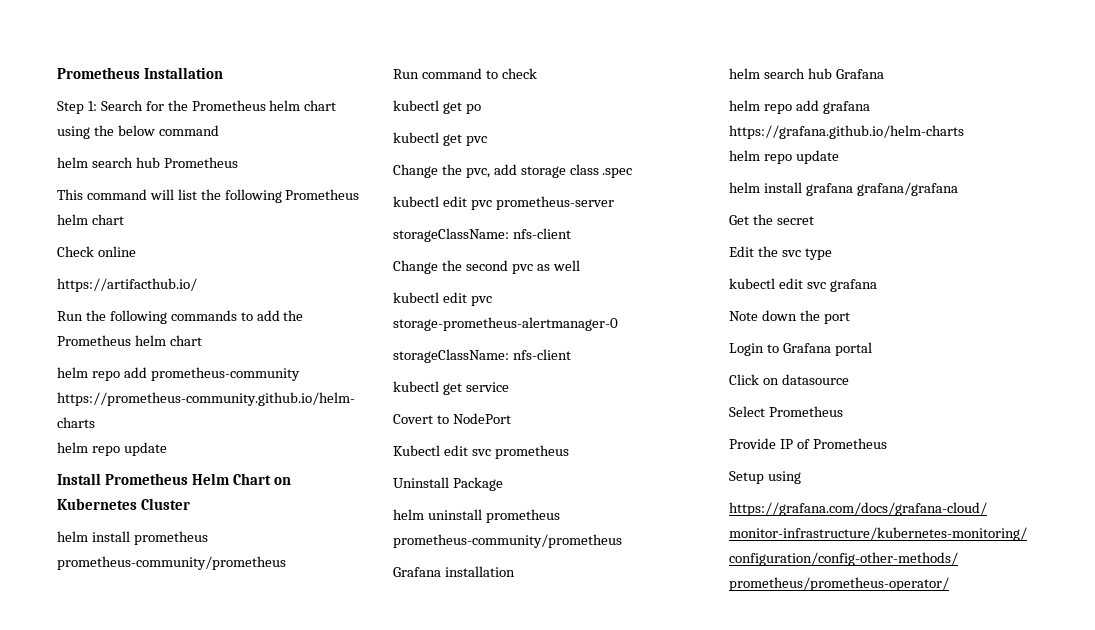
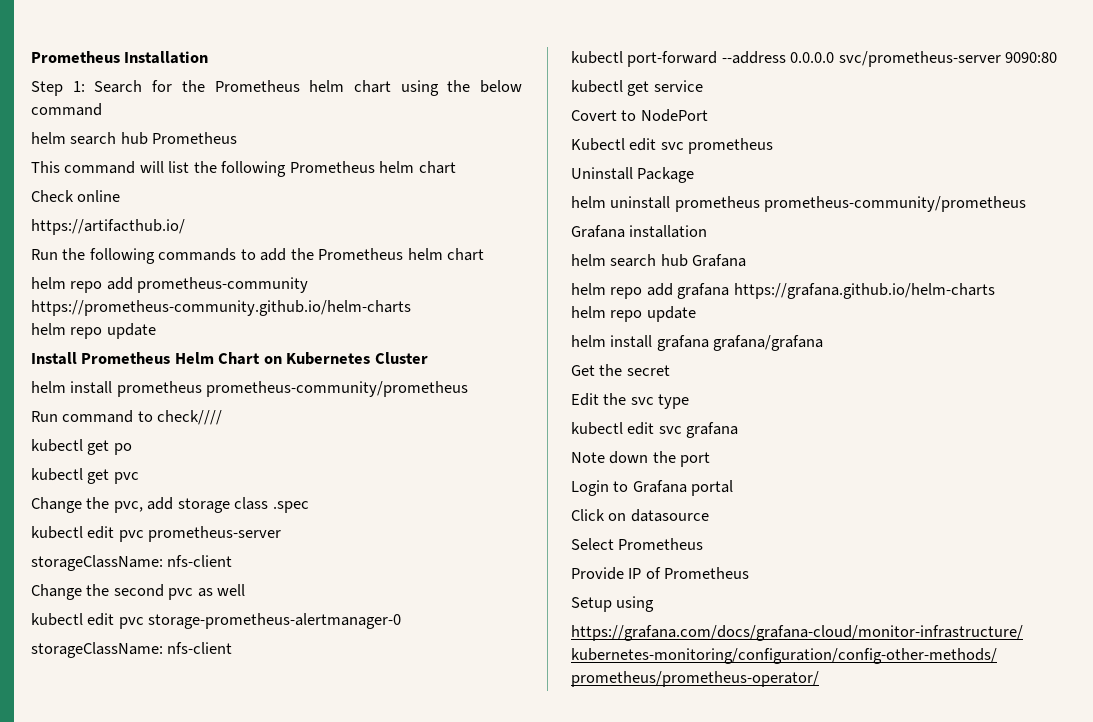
- Run command to check
+ Run command to check////
+ kubectl port-forward --address 0.0.0.0 svc/prometheus-server 9090:80

